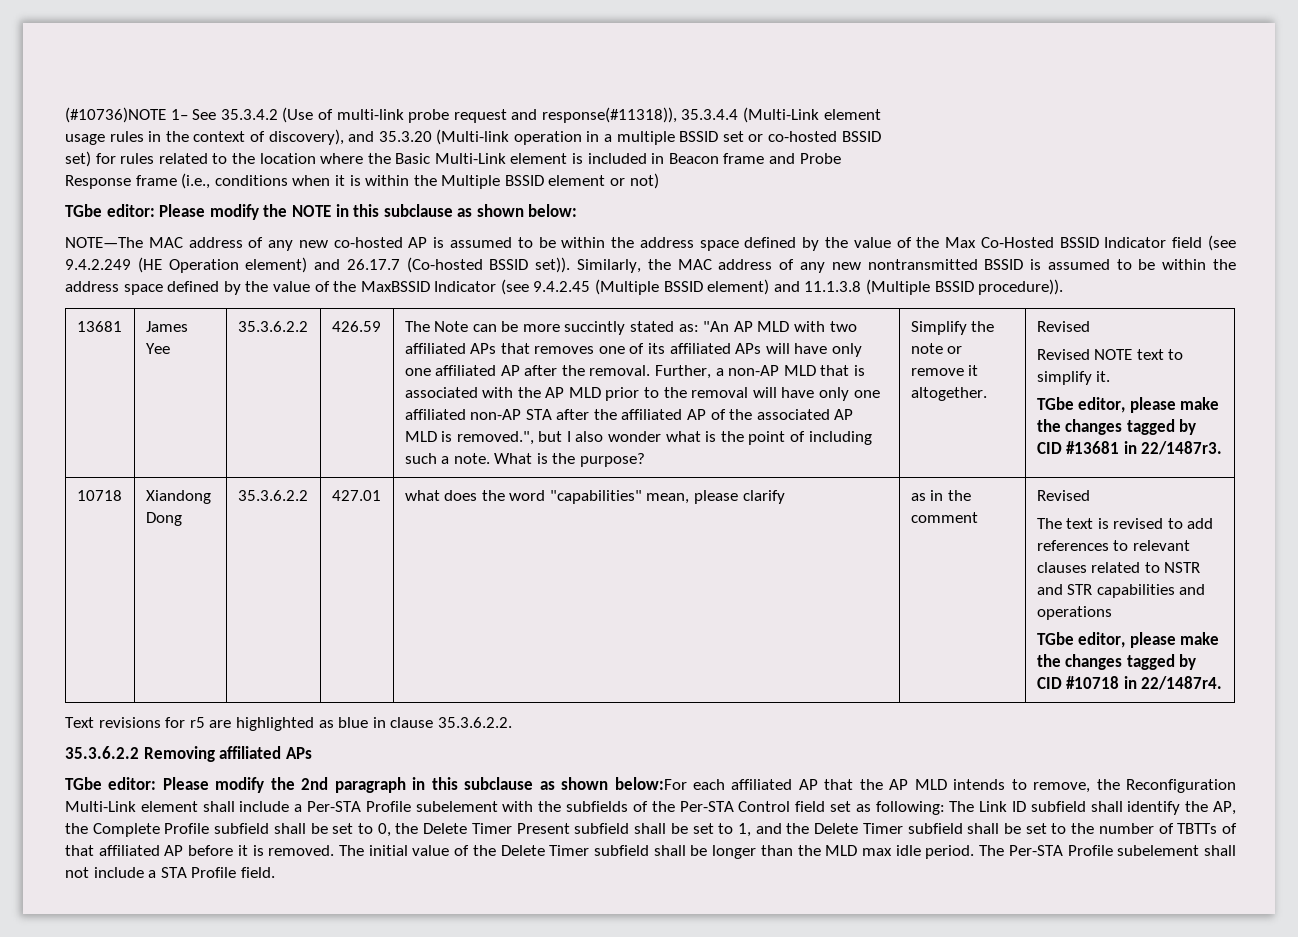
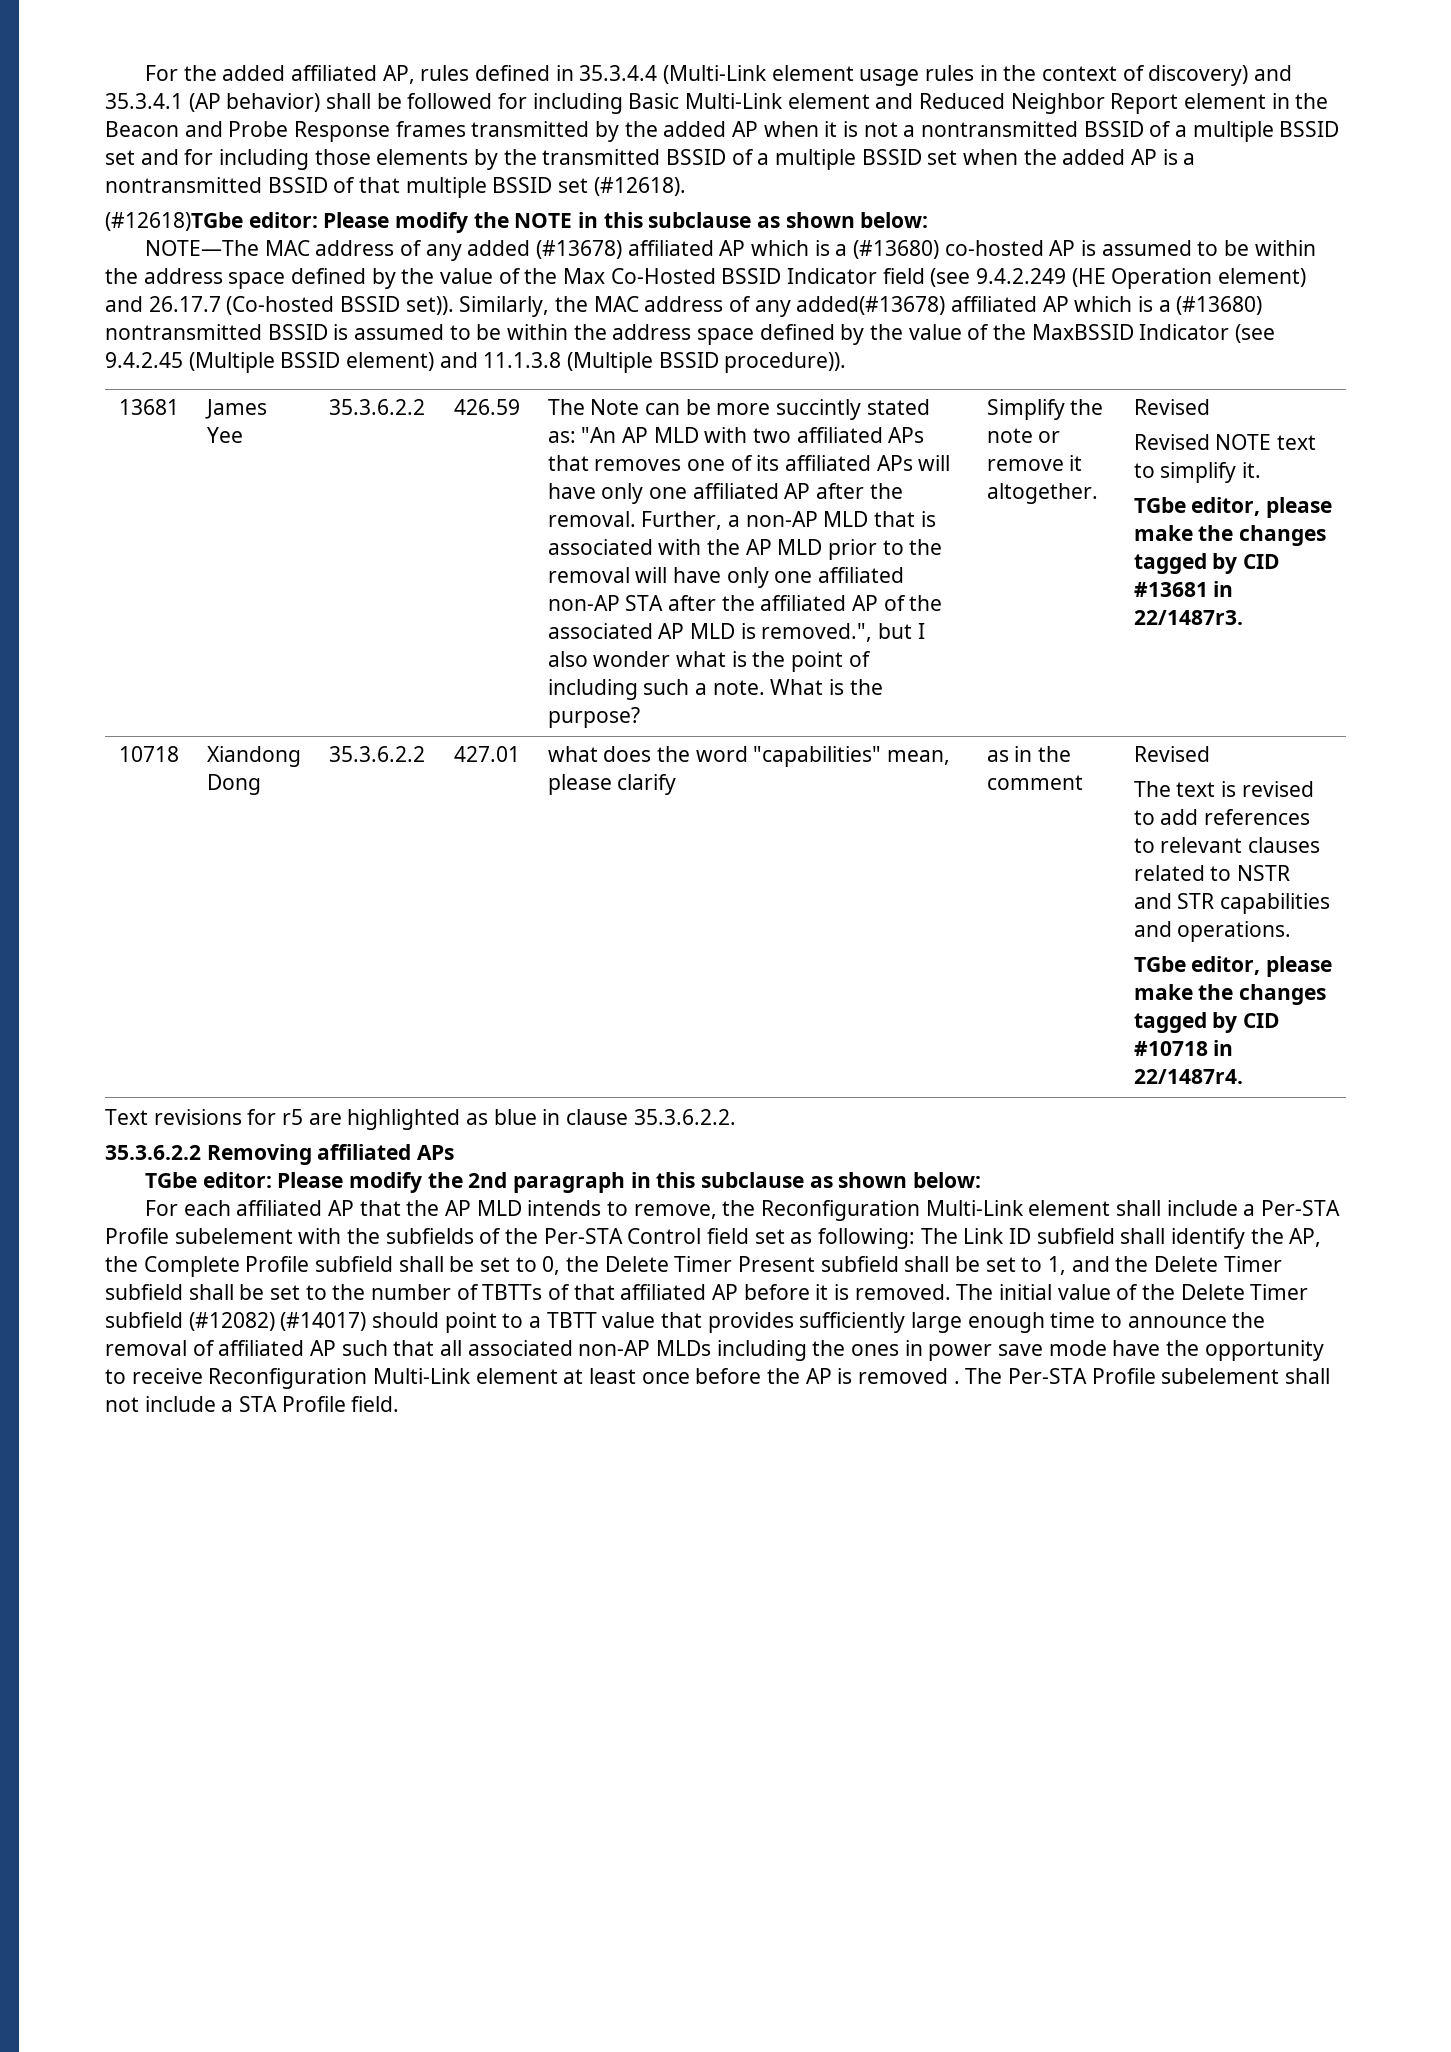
- (#10736)NOTE 1– See 35.3.4.2 (Use of multi-link probe request and response(#11318)), 35.3.4.4 (Multi-Link element
- usage rules in the context of discovery), and 35.3.20 (Multi-link operation in a multiple BSSID set or co-hosted BSSID
- set) for rules related to the location where the Basic Multi-Link element is included in Beacon frame and Probe
- Response frame (i.e., conditions when it is within the Multiple BSSID element or not)
- TGbe editor: Please modify the NOTE in this subclause as shown below:
+ For the added affiliated AP, rules defined in 35.3.4.4 (Multi-Link element usage rules in the context of discovery) and 35.3.4.1 (AP behavior) shall be followed for including Basic Multi-Link element and Reduced Neighbor Report element in the Beacon and Probe Response frames transmitted by the added AP when it is not a nontransmitted BSSID of a multiple BSSID set and for including those elements by the transmitted BSSID of a multiple BSSID set when the added AP is a nontransmitted BSSID of that multiple BSSID set (#12618).
+ (#12618)TGbe editor: Please modify the NOTE in this subclause as shown below:
- NOTE—The MAC address of any new co-hosted AP is assumed to be within the address space defined by the value of the Max Co-Hosted BSSID Indicator field (see 9.4.2.249 (HE Operation element) and 26.17.7 (Co-hosted BSSID set)).
+ NOTE—The MAC address of any added (#13678) affiliated AP which is a (#13680) co-hosted AP is assumed to be within the address space defined by the value of the Max Co-Hosted BSSID Indicator field (see 9.4.2.249 (HE Operation element) and 26.17.7 (Co-hosted BSSID set)).
- Similarly, the MAC address of any new nontransmitted BSSID is assumed to be within the address space defined by the value of the MaxBSSID Indicator (see 9.4.2.45 (Multiple BSSID element) and 11.1.3.8 (Multiple BSSID procedure)).
+ Similarly, the MAC address of any added(#13678) affiliated AP which is a (#13680) nontransmitted BSSID is assumed to be within the address space defined by the value of the MaxBSSID Indicator (see 9.4.2.45 (Multiple BSSID element) and 11.1.3.8 (Multiple BSSID procedure)).
- The text is revised to add references to relevant clauses related to NSTR and STR capabilities and operations
+ The text is revised to add references to relevant clauses related to NSTR and STR capabilities and operations.
- Please modify the 2nd paragraph in this subclause as shown below:For each affiliated AP that the AP MLD intends to remove, the Reconfiguration Multi-Link element shall include a Per-STA Profile subelement with the subfields of the Per-STA Control field set as following:
+ Please modify the 2nd paragraph in this subclause as shown below:
+ For each affiliated AP that the AP MLD intends to remove, the Reconfiguration Multi-Link element shall include a Per-STA Profile subelement with the subfields of the Per-STA Control field set as following:
- The initial value of the Delete Timer subfield shall be longer than the MLD max idle period.
+ The initial value of the Delete Timer subfield (#12082) (#14017) should point to a TBTT value that provides sufficiently large enough time to announce the removal of affiliated AP such that all associated non-AP MLDs including the ones in power save mode have the opportunity to receive Reconfiguration Multi-Link element at least once before the AP is removed .

